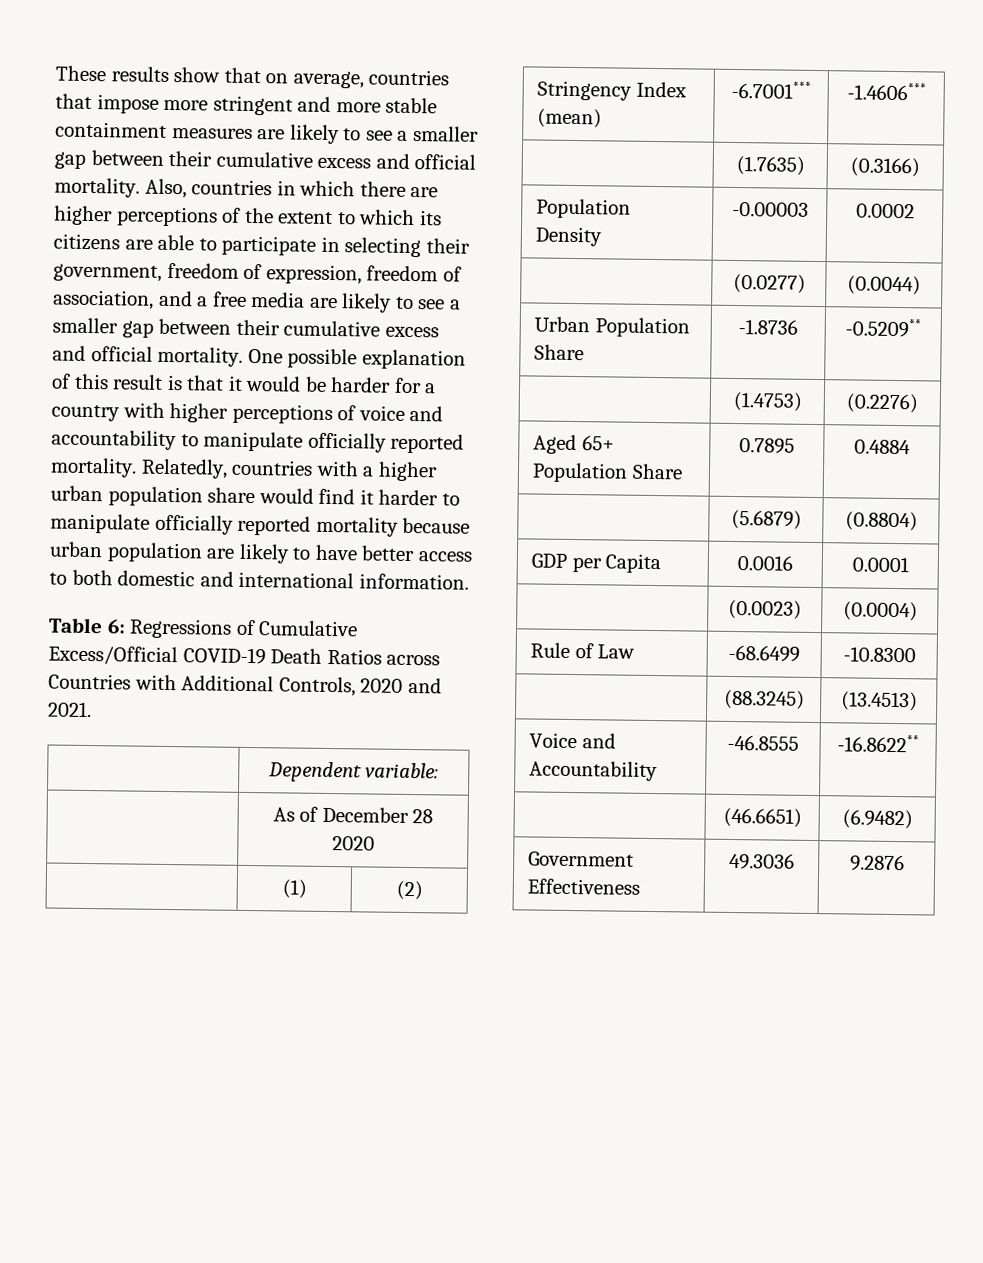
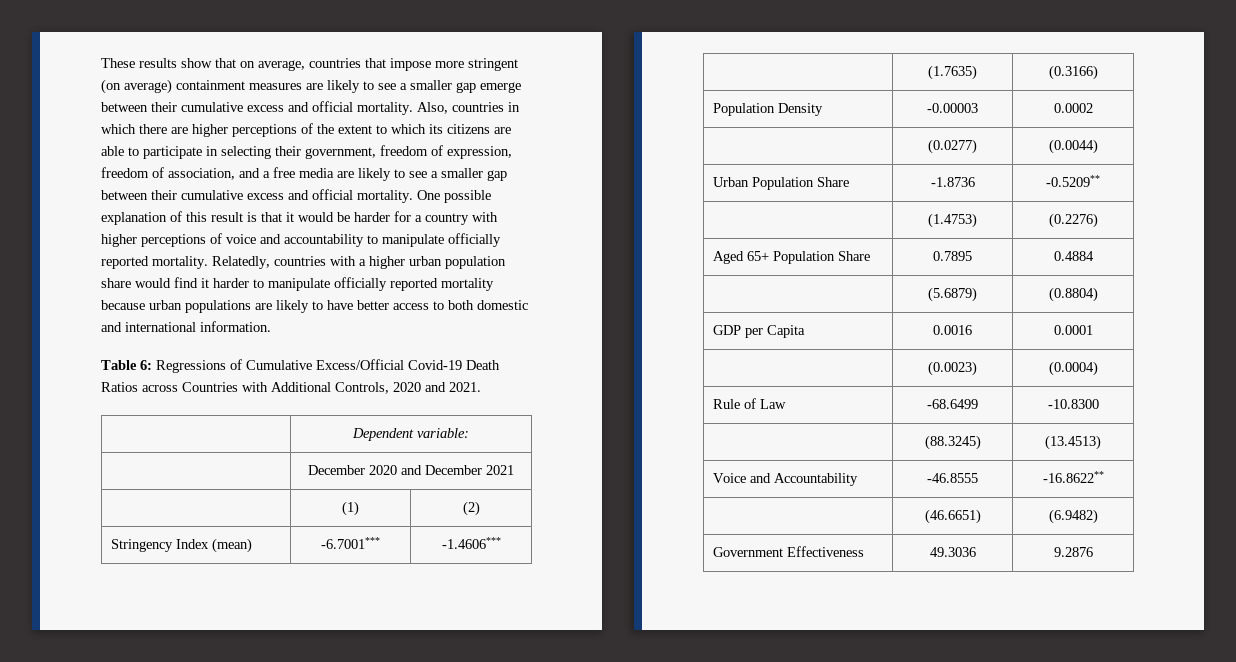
- These results show that on average, countries that impose more stringent and more stable containment measures are likely to see a smaller gap between their cumulative excess and official mortality.
+ These results show that on average, countries that impose more stringent (on average) containment measures are likely to see a smaller gap emerge between their cumulative excess and official mortality.
- Relatedly, countries with a higher urban population share would find it harder to manipulate officially reported mortality because urban population are likely to have better access to both domestic and international information.
+ Relatedly, countries with a higher urban population share would find it harder to manipulate officially reported mortality because urban populations are likely to have better access to both domestic and international information.
- Table 6: Regressions of Cumulative Excess/Official COVID-19 Death Ratios across Countries with Additional Controls, 2020 and 2021.
+ Table 6: Regressions of Cumulative Excess/Official Covid-19 Death Ratios across Countries with Additional Controls, 2020 and 2021.
- | As of December 28 2020
+ | December 2020 and December 2021

